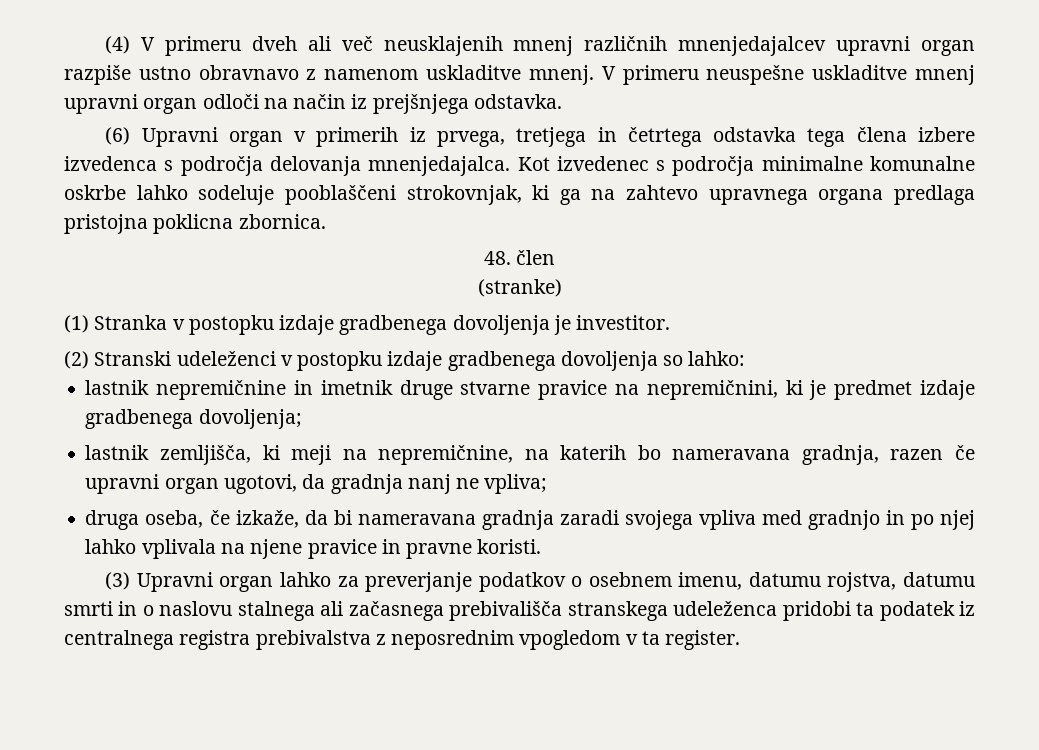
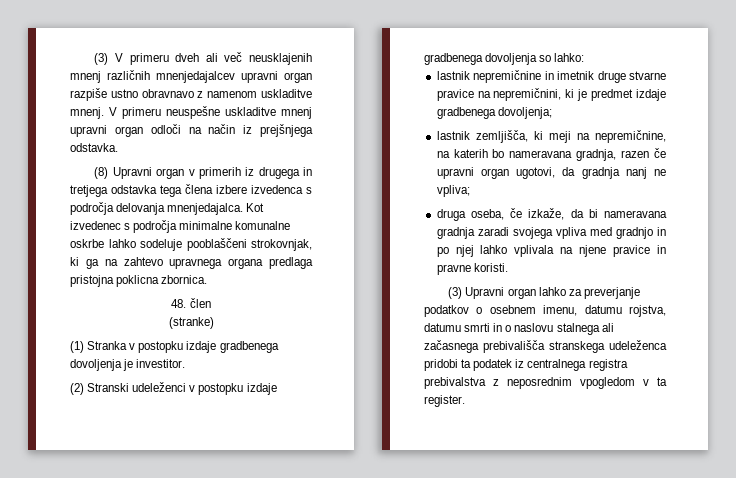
- (4) V primeru dveh ali več neusklajenih mnenj različnih mnenjedajalcev upravni organ razpiše ustno obravnavo z namenom uskladitve mnenj.
+ (3) V primeru dveh ali več neusklajenih mnenj različnih mnenjedajalcev upravni organ razpiše ustno obravnavo z namenom uskladitve mnenj.
- (6) Upravni organ v primerih iz prvega, tretjega in četrtega odstavka tega člena izbere izvedenca s področja delovanja mnenjedajalca.
+ (8) Upravni organ v primerih iz drugega in tretjega odstavka tega člena izbere izvedenca s področja delovanja mnenjedajalca.

